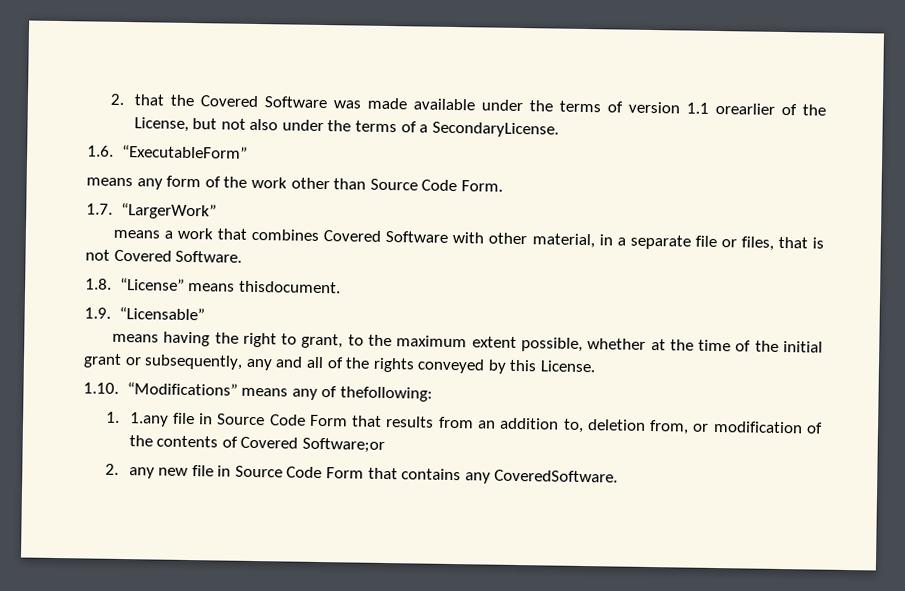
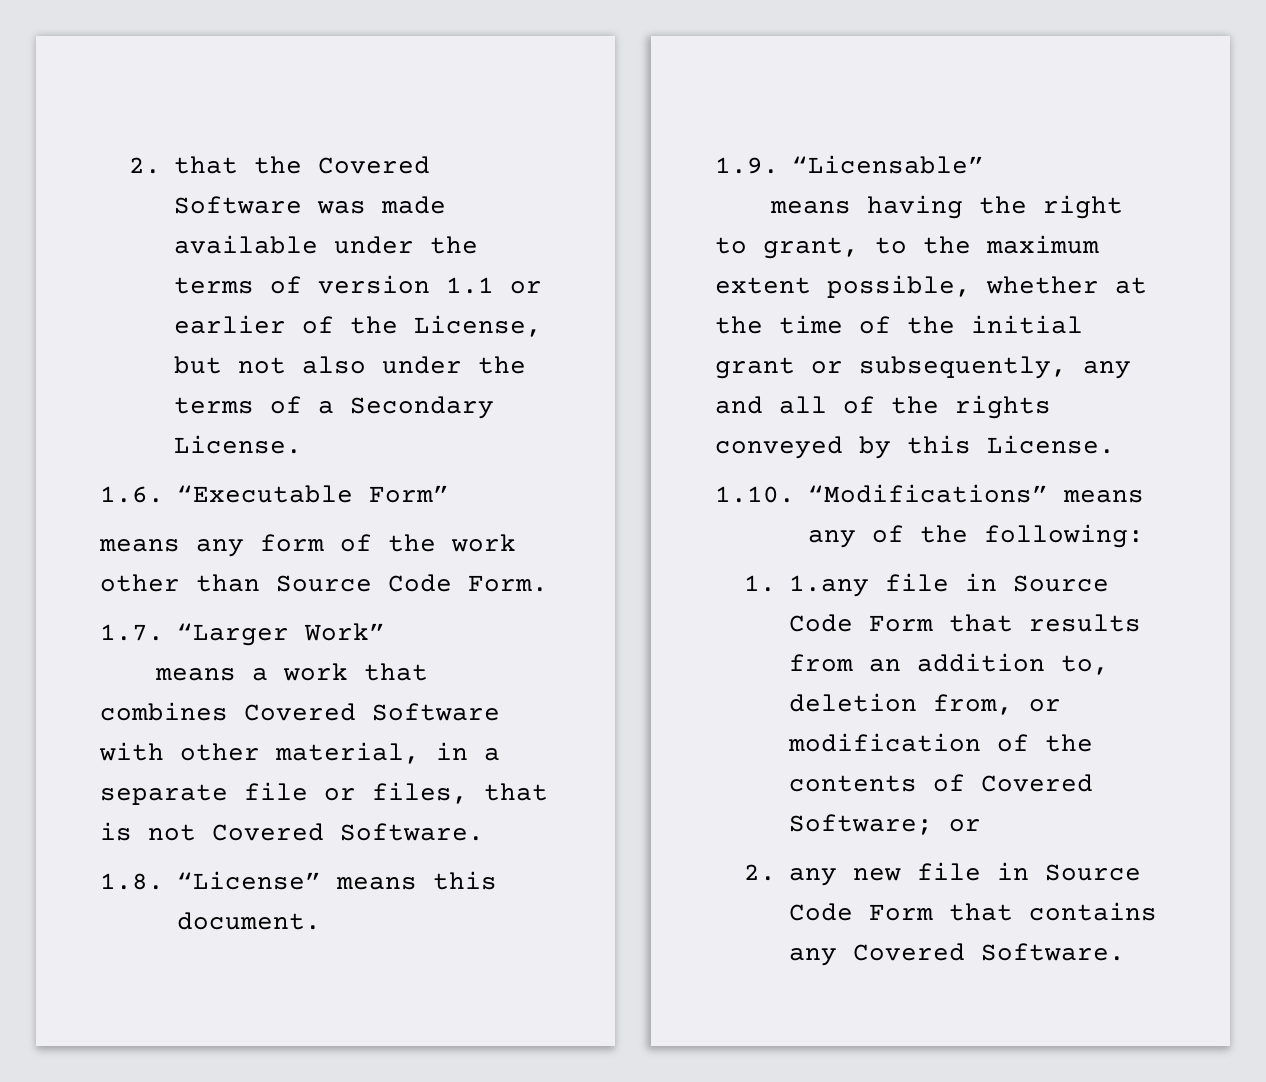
- 2. that the Covered Software was made available under the terms of version 1.1 orearlier of the License, but not also under the terms of a SecondaryLicense.
+ 2. that the Covered Software was made available under the terms of version 1.1 or earlier of the License, but not also under the terms of a Secondary License.
- 1.6. “ExecutableForm”
+ 1.6. “Executable Form”
- 1.7. “LargerWork”
+ 1.7. “Larger Work”
- 1.8. “License” means thisdocument.
+ 1.8. “License” means this document.
- 1.10. “Modifications” means any of thefollowing:
+ 1.10. “Modifications” means any of the following:
- 1. 1.any file in Source Code Form that results from an addition to, deletion from, or modification of the contents of Covered Software;or
+ 1. 1.any file in Source Code Form that results from an addition to, deletion from, or modification of the contents of Covered Software; or
- 2. any new file in Source Code Form that contains any CoveredSoftware.
+ 2. any new file in Source Code Form that contains any Covered Software.

